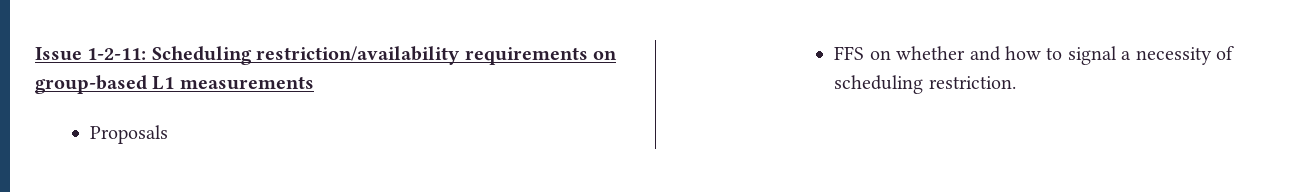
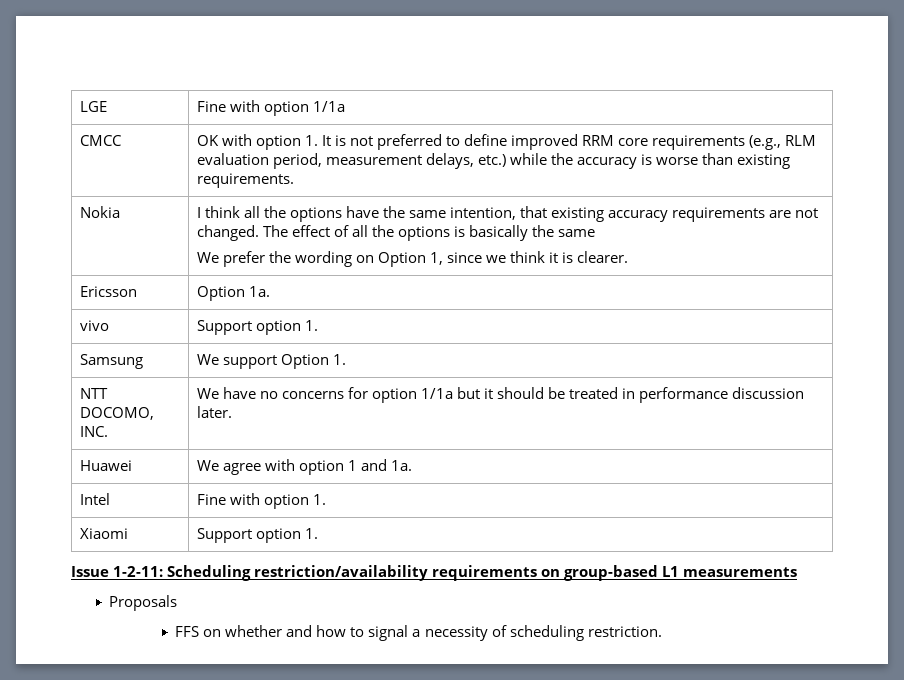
+ LGE | Fine with option 1/1a
+ CMCC | OK with option 1. It is not preferred to define improved RRM core requirements (e.g., RLM evaluation period, measurement delays, etc.) while the accuracy is worse than existing requirements.
+ Nokia | I think all the options have the same intention, that existing accuracy requirements are not changed. The effect of all the options is basically the same
+ We prefer the wording on Option 1, since we think it is clearer.
+ Ericsson | Option 1a.
+ vivo | Support option 1.
+ Samsung | We support Option 1.
+ NTT DOCOMO, INC. | We have no concerns for option 1/1a but it should be treated in performance discussion later.
+ Huawei | We agree with option 1 and 1a.
+ Intel | Fine with option 1.
+ Xiaomi | Support option 1.

